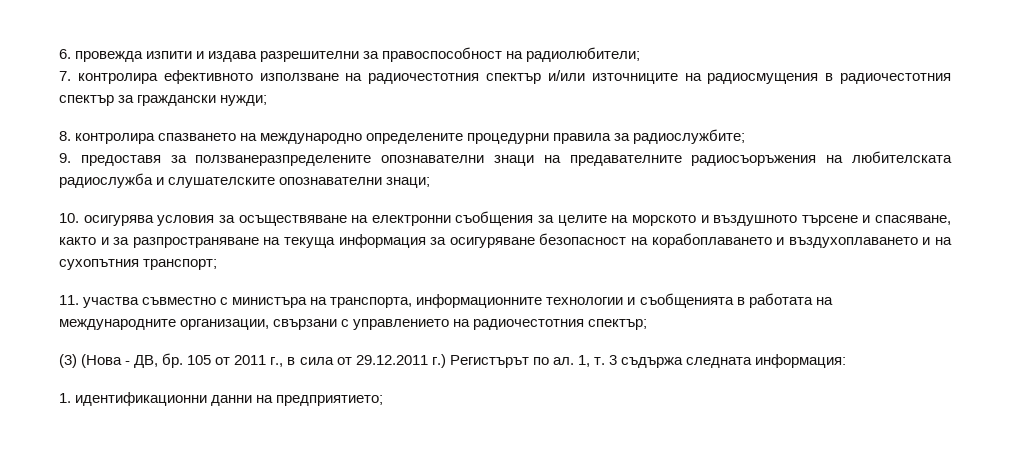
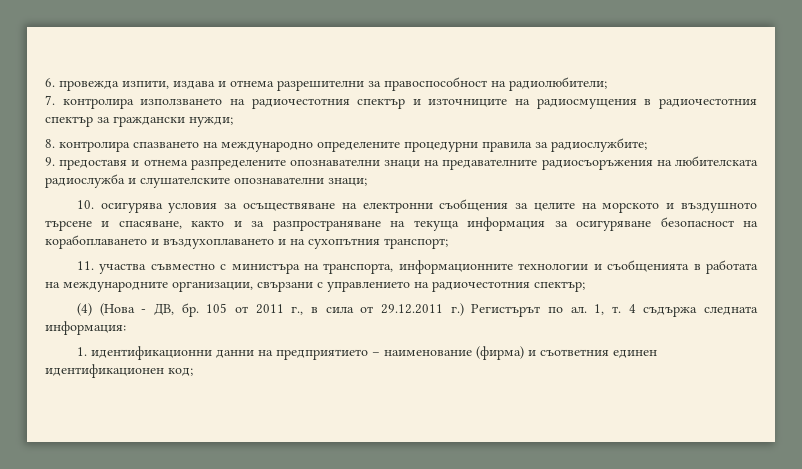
- 6. провежда изпити и издава разрешителни за правоспособност на радиолюбители;
+ 6. провежда изпити, издава и отнема разрешителни за правоспособност на радиолюбители;
- 7. контролира ефективното използване на радиочестотния спектър и/или източниците на радиосмущения в радиочестотния спектър за граждански нужди;
+ 7. контролира използването на радиочестотния спектър и източниците на радиосмущения в радиочестотния спектър за граждански нужди;
- 9. предоставя за ползванеразпределените опознавателни знаци на предавателните радиосъоръжения на любителската радиослужба и слушателските опознавателни знаци;
+ 9. предоставя и отнема разпределените опознавателни знаци на предавателните радиосъоръжения на любителската радиослужба и слушателските опознавателни знаци;
- (3) (Нова - ДВ, бр.
+ (4) (Нова - ДВ, бр.
- 1, т. 3 съдържа следната информация:
+ 1, т. 4 съдържа следната информация:
- 1. идентификационни данни на предприятието;
+ 1. идентификационни данни на предприятието – наименование (фирма) и съответния единен идентификационен код;

